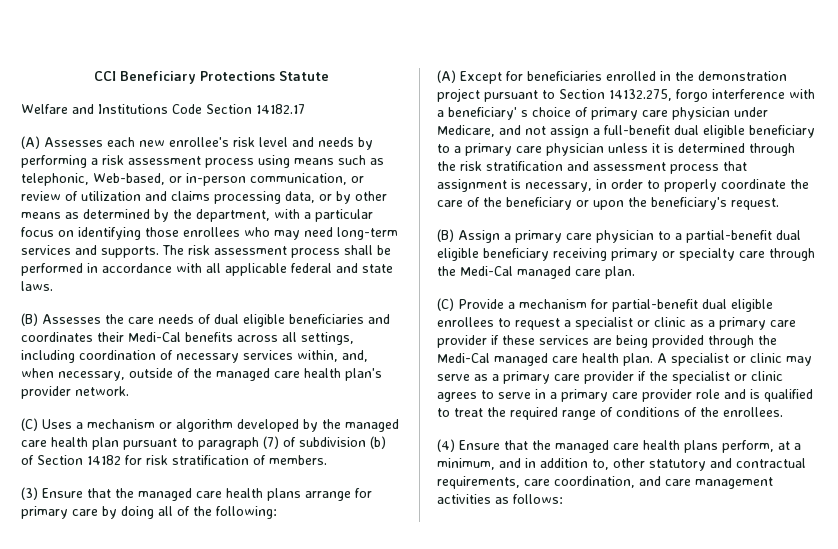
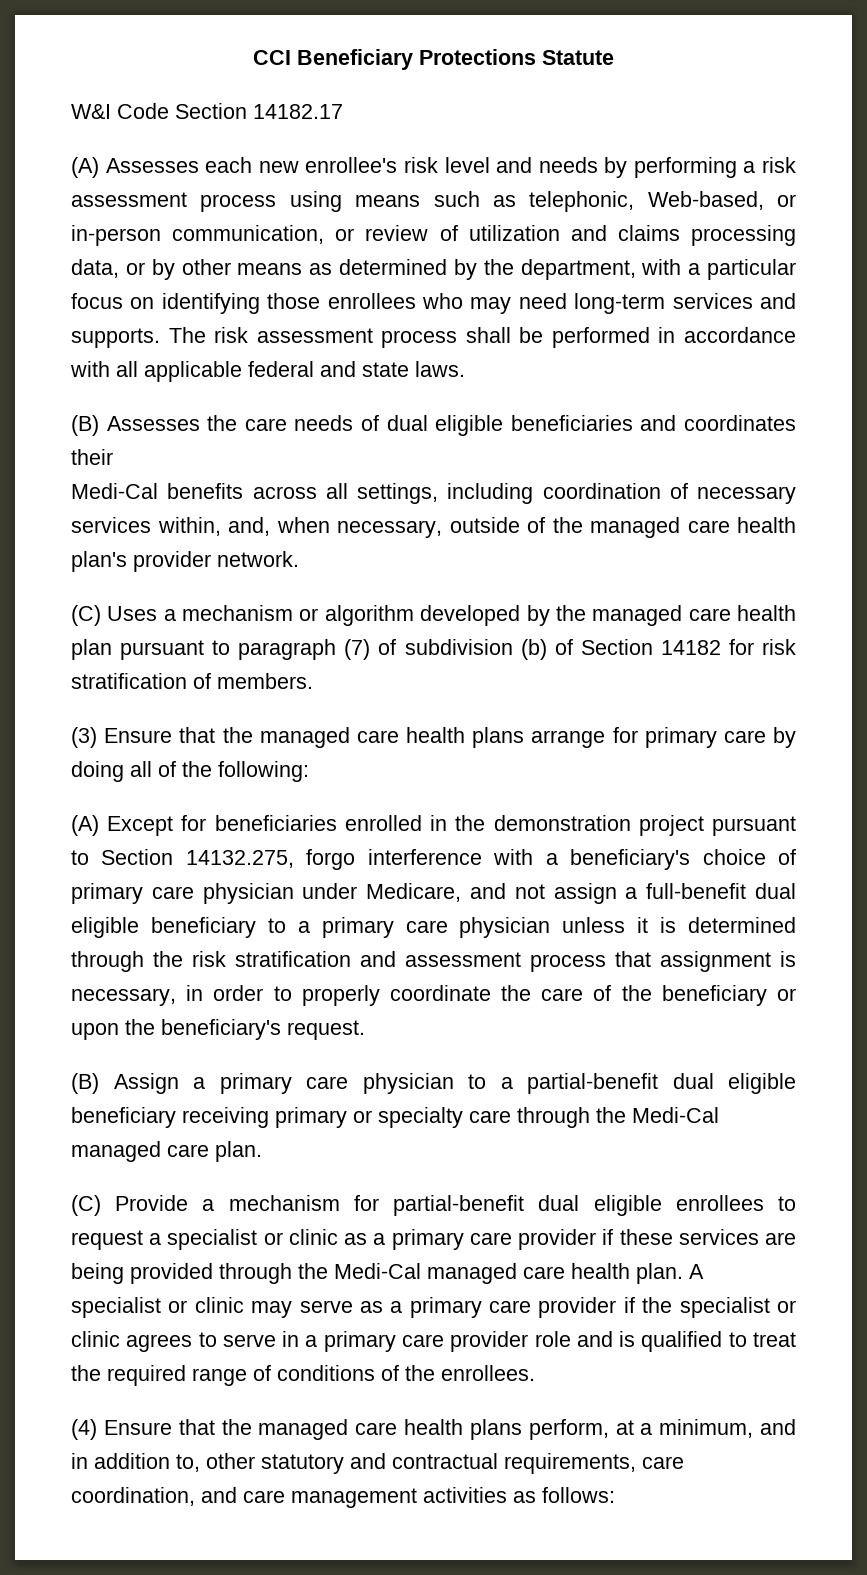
- Welfare and Institutions Code Section 14182.17
+ W&I Code Section 14182.17
- (B) Assesses the care needs of dual eligible beneficiaries and coordinates their Medi-Cal benefits across all settings, including coordination of necessary services within, and, when necessary, outside of the managed care health plan's provider network.
+ (B) Assesses the care needs of dual eligible beneficiaries and coordinates their
+ Medi-Cal benefits across all settings, including coordination of necessary services within, and, when necessary, outside of the managed care health plan's provider network.
- (A) Except for beneficiaries enrolled in the demonstration project pursuant to Section 14132.275, forgo interference with a beneficiary' s choice of primary care physician under Medicare, and not assign a full-benefit dual eligible beneficiary to a primary care physician unless it is determined through the risk stratification and assessment process that assignment is necessary, in order to properly coordinate the care of the beneficiary or upon the beneficiary's request.
+ (A) Except for beneficiaries enrolled in the demonstration project pursuant to Section 14132.275, forgo interference with a beneficiary's choice of primary care physician under Medicare, and not assign a full-benefit dual eligible beneficiary to a primary care physician unless it is determined through the risk stratification and assessment process that assignment is necessary, in order to properly coordinate the care of the beneficiary or upon the beneficiary's request.

